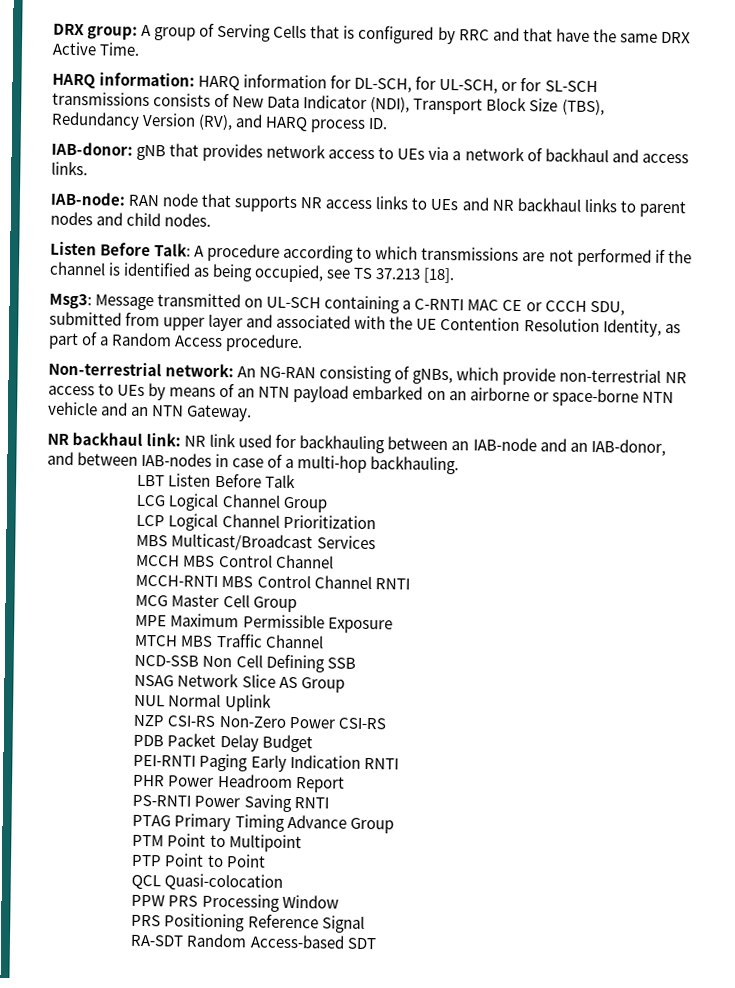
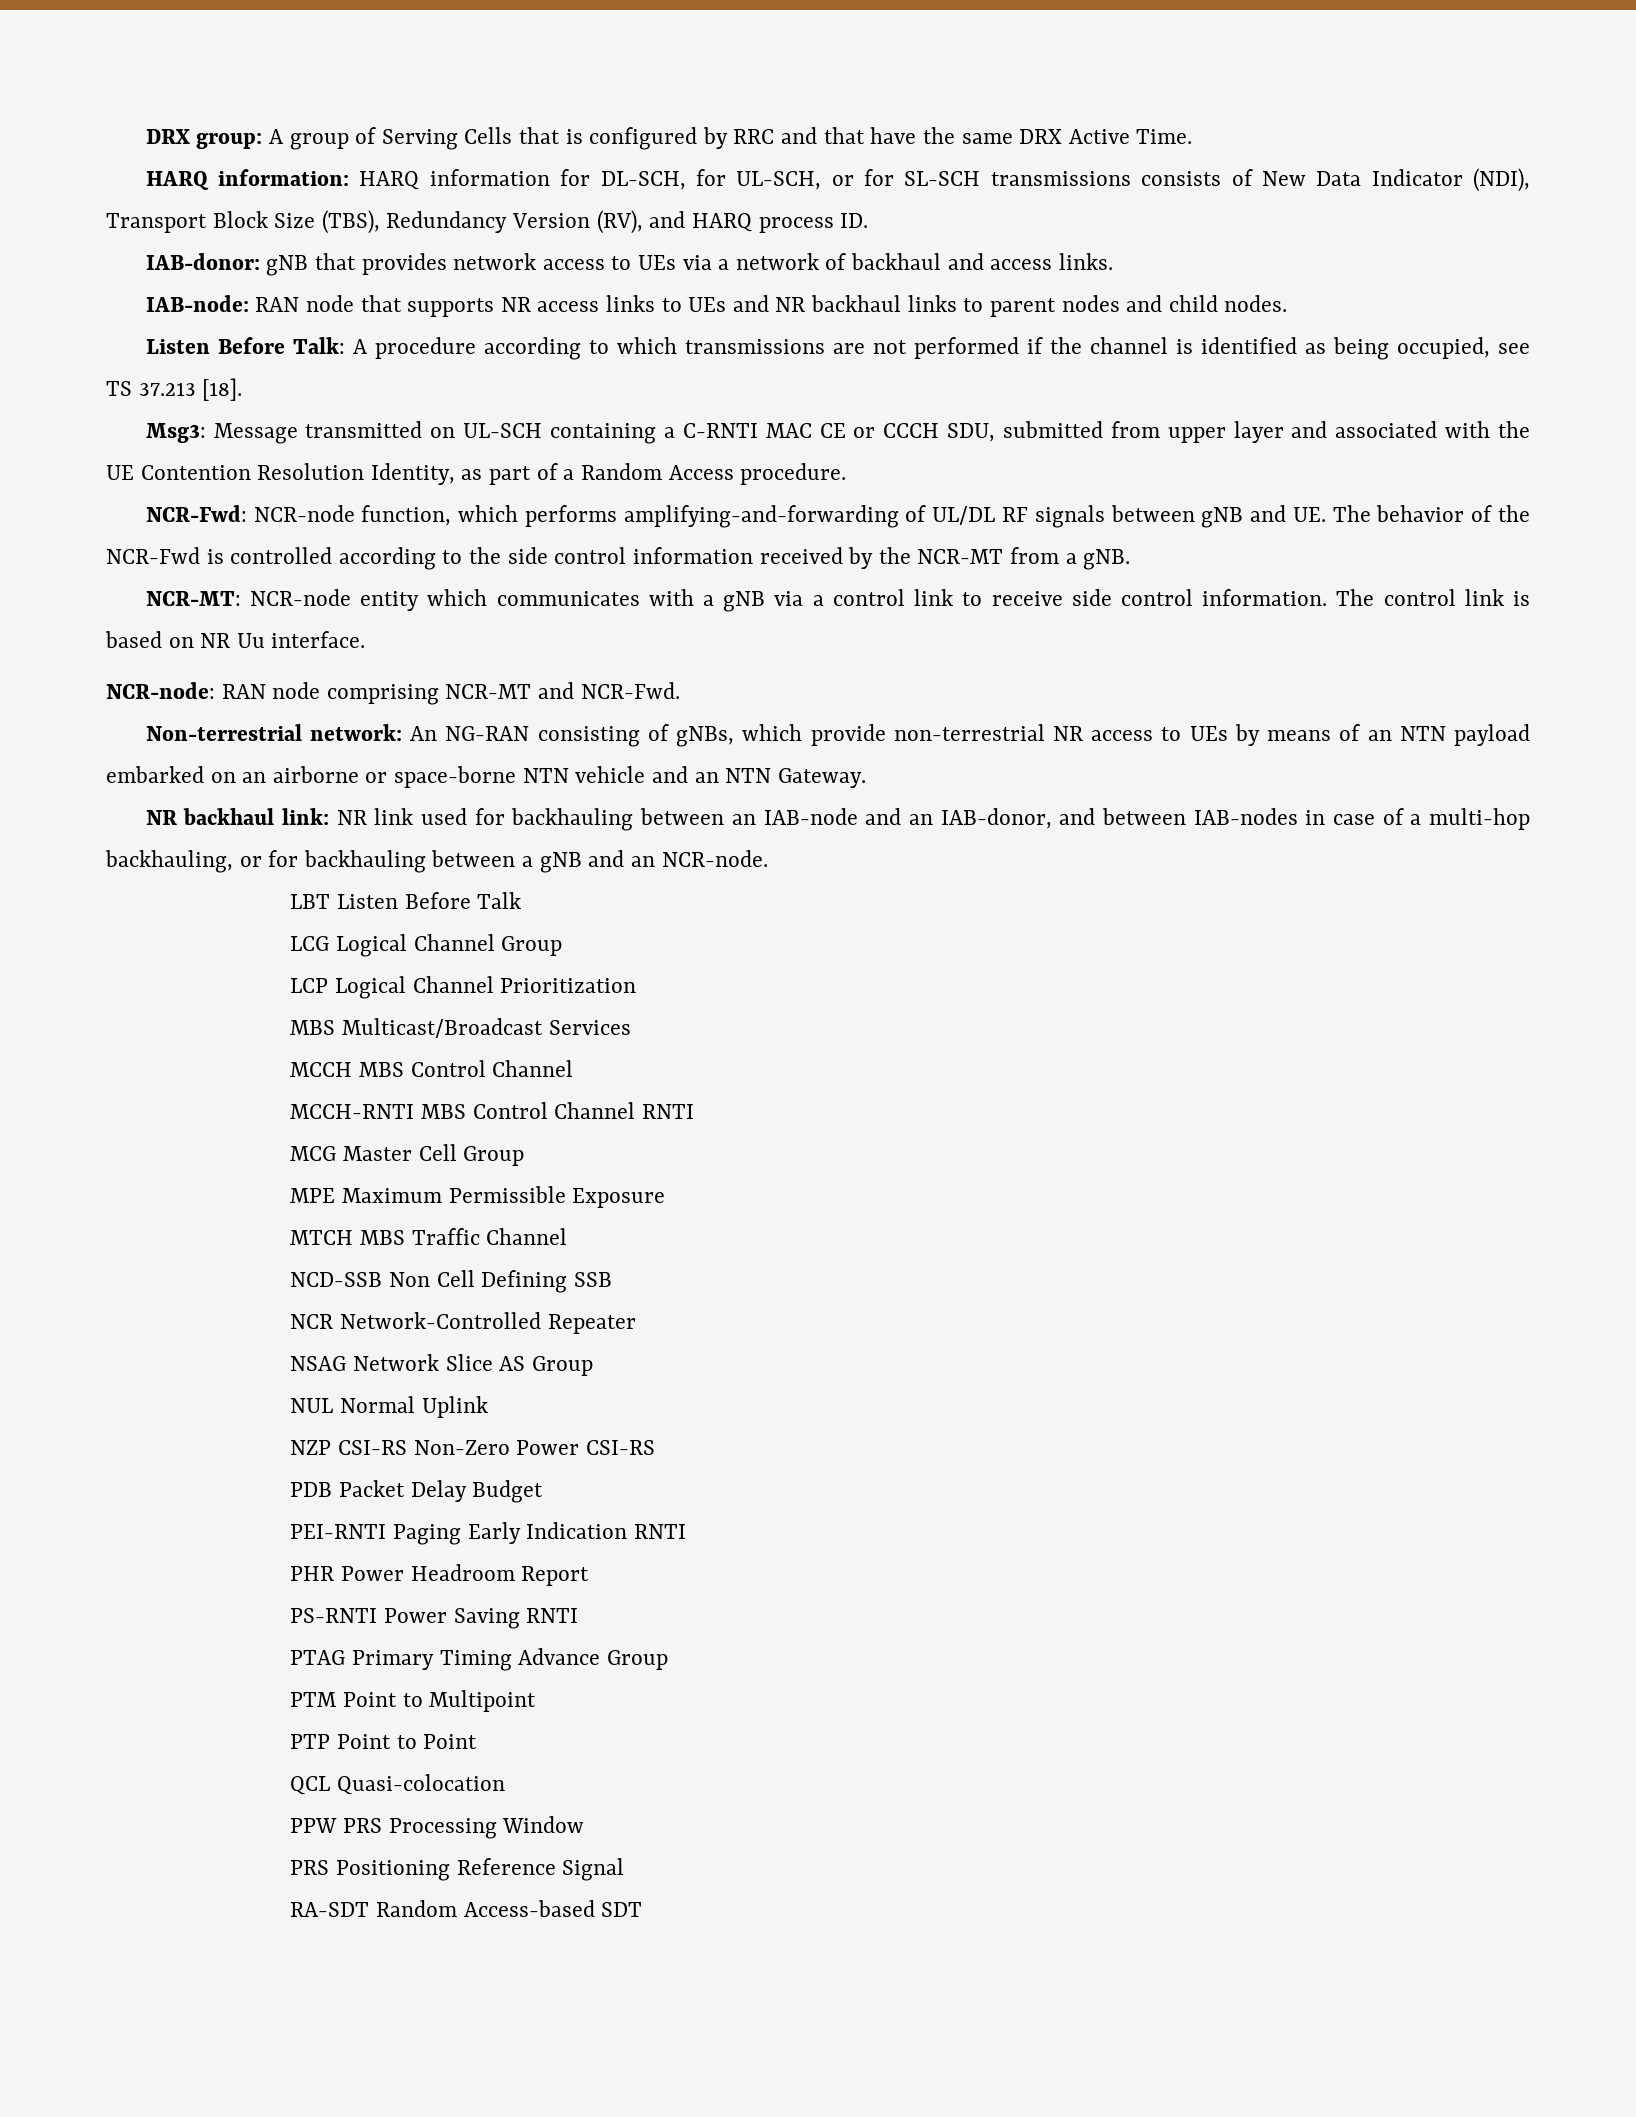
+ NCR-Fwd: NCR-node function, which performs amplifying-and-forwarding of UL/DL RF signals between gNB and UE. The behavior of the NCR-Fwd is controlled according to the side control information received by the NCR-MT from a gNB.
+ NCR-MT: NCR-node entity which communicates with a gNB via a control link to receive side control information. The control link is based on NR Uu interface.
+ NCR-node: RAN node comprising NCR-MT and NCR-Fwd.
- NR backhaul link: NR link used for backhauling between an IAB-node and an IAB-donor, and between IAB-nodes in case of a multi-hop backhauling.
+ NR backhaul link: NR link used for backhauling between an IAB-node and an IAB-donor, and between IAB-nodes in case of a multi-hop backhauling, or for backhauling between a gNB and an NCR-node.
+ NCR Network-Controlled Repeater

